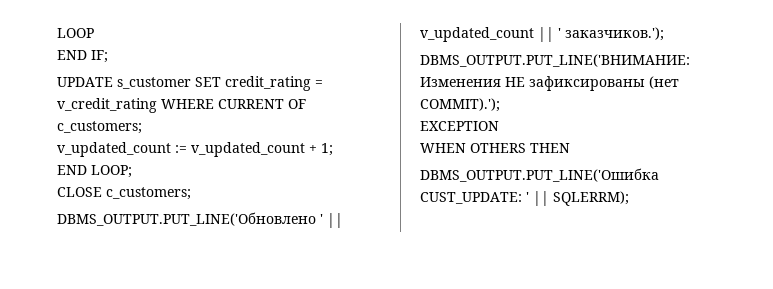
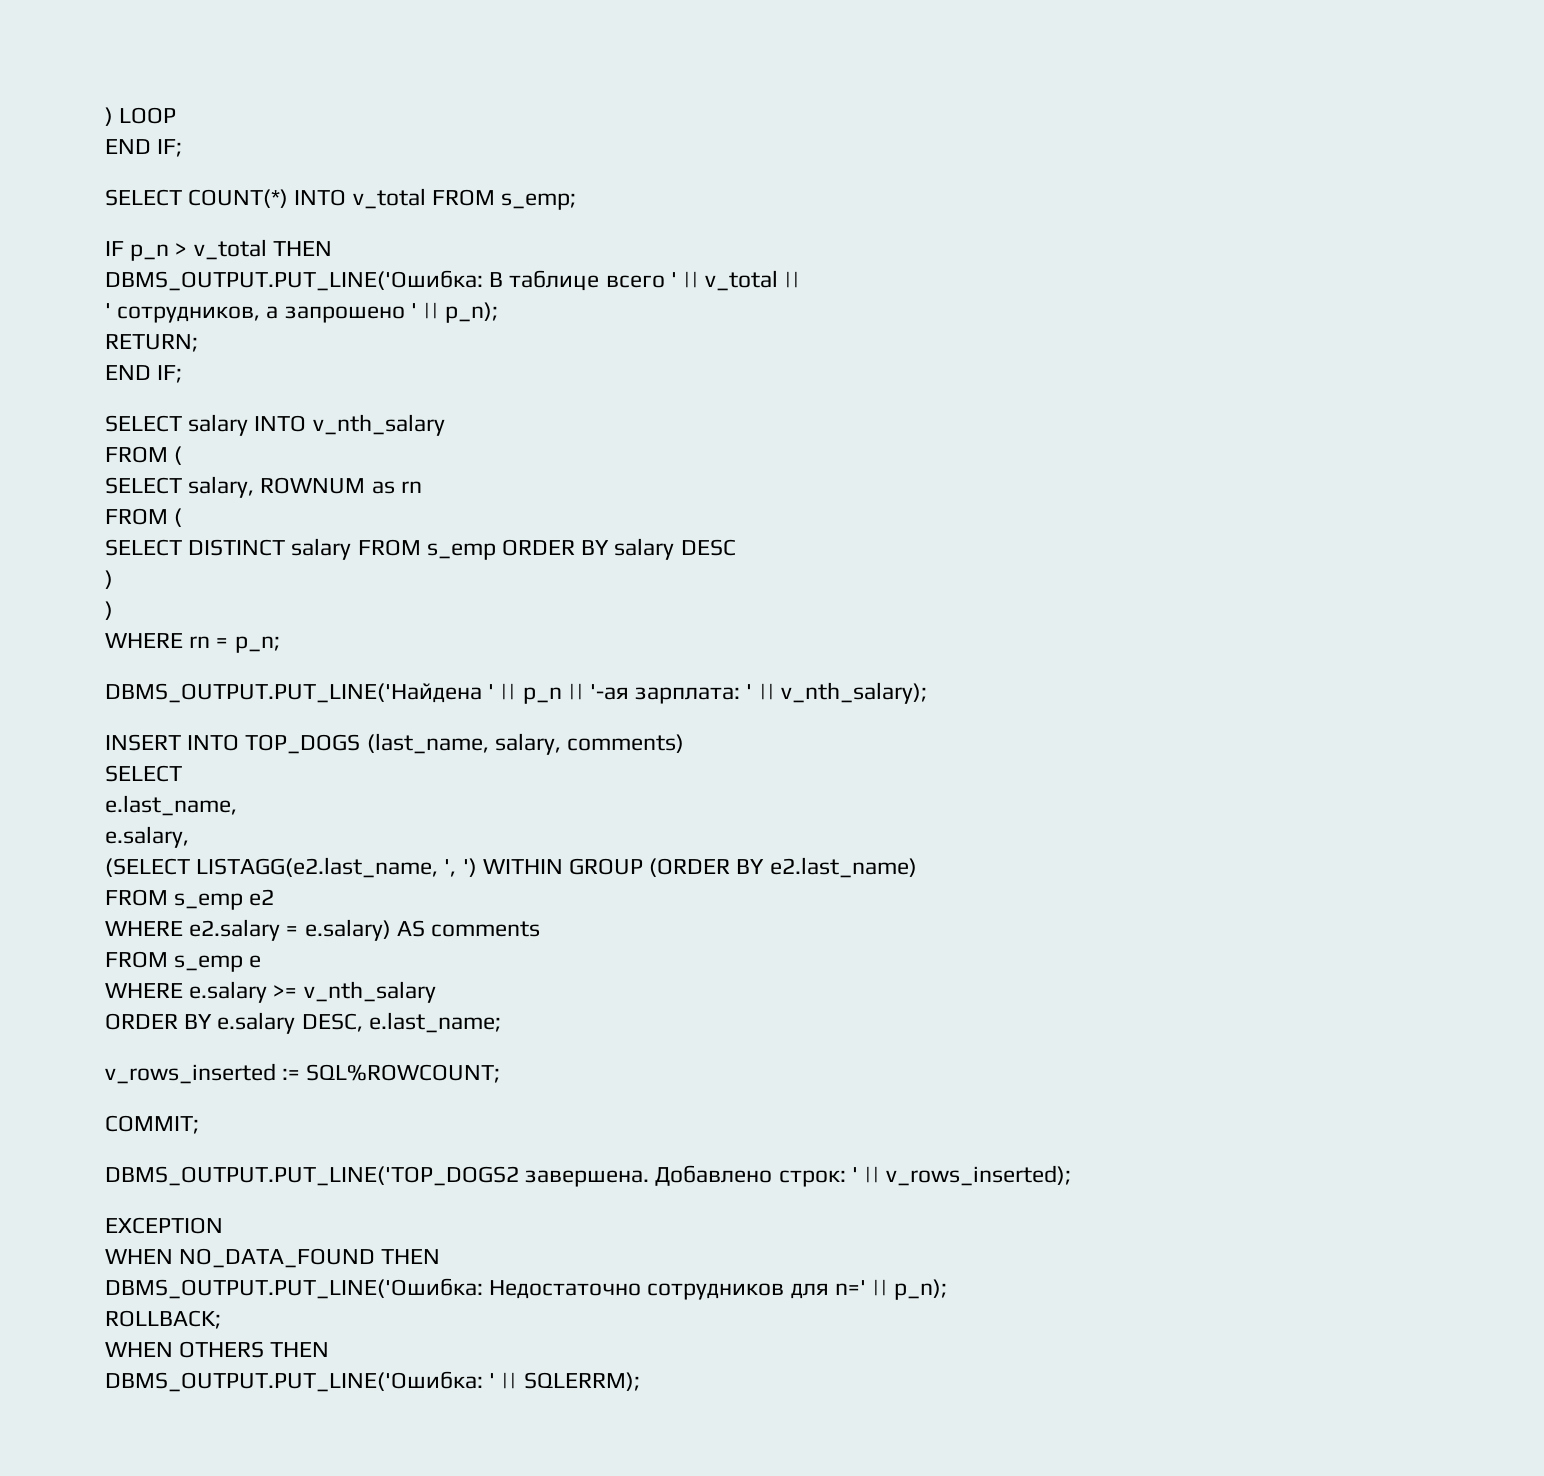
- LOOP
+ ) LOOP
- UPDATE s_customer SET credit_rating = v_credit_rating WHERE CURRENT OF c_customers;
- v_updated_count := v_updated_count + 1;
- END LOOP;
- CLOSE c_customers;
- DBMS_OUTPUT.PUT_LINE('Обновлено ' || v_updated_count || ' заказчиков.');
- DBMS_OUTPUT.PUT_LINE('ВНИМАНИЕ: Изменения НЕ зафиксированы (нет COMMIT).');
+ SELECT COUNT(*) INTO v_total FROM s_emp;
+ IF p_n > v_total THEN
+ DBMS_OUTPUT.PUT_LINE('Ошибка: В таблице всего ' || v_total ||
+ ' сотрудников, а запрошено ' || p_n);
+ RETURN;
+ END IF;
+ SELECT salary INTO v_nth_salary
+ FROM (
+ SELECT salary, ROWNUM as rn
+ FROM (
+ SELECT DISTINCT salary FROM s_emp ORDER BY salary DESC
+ )
+ )
+ WHERE rn = p_n;
+ DBMS_OUTPUT.PUT_LINE('Найдена ' || p_n || '-ая зарплата: ' || v_nth_salary);
+ INSERT INTO TOP_DOGS (last_name, salary, comments)
+ SELECT
+ e.last_name,
+ e.salary,
+ (SELECT LISTAGG(e2.last_name, ', ') WITHIN GROUP (ORDER BY e2.last_name)
+ FROM s_emp e2
+ WHERE e2.salary = e.salary) AS comments
+ FROM s_emp e
+ WHERE e.salary >= v_nth_salary
+ ORDER BY e.salary DESC, e.last_name;
+ v_rows_inserted := SQL%ROWCOUNT;
+ COMMIT;
+ DBMS_OUTPUT.PUT_LINE('TOP_DOGS2 завершена. Добавлено строк: ' || v_rows_inserted);
  EXCEPTION
+ WHEN NO_DATA_FOUND THEN
+ DBMS_OUTPUT.PUT_LINE('Ошибка: Недостаточно сотрудников для n=' || p_n);
+ ROLLBACK;
- DBMS_OUTPUT.PUT_LINE('Ошибка CUST_UPDATE: ' || SQLERRM);
+ DBMS_OUTPUT.PUT_LINE('Ошибка: ' || SQLERRM);

